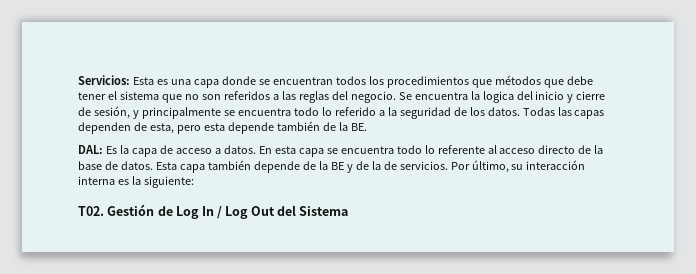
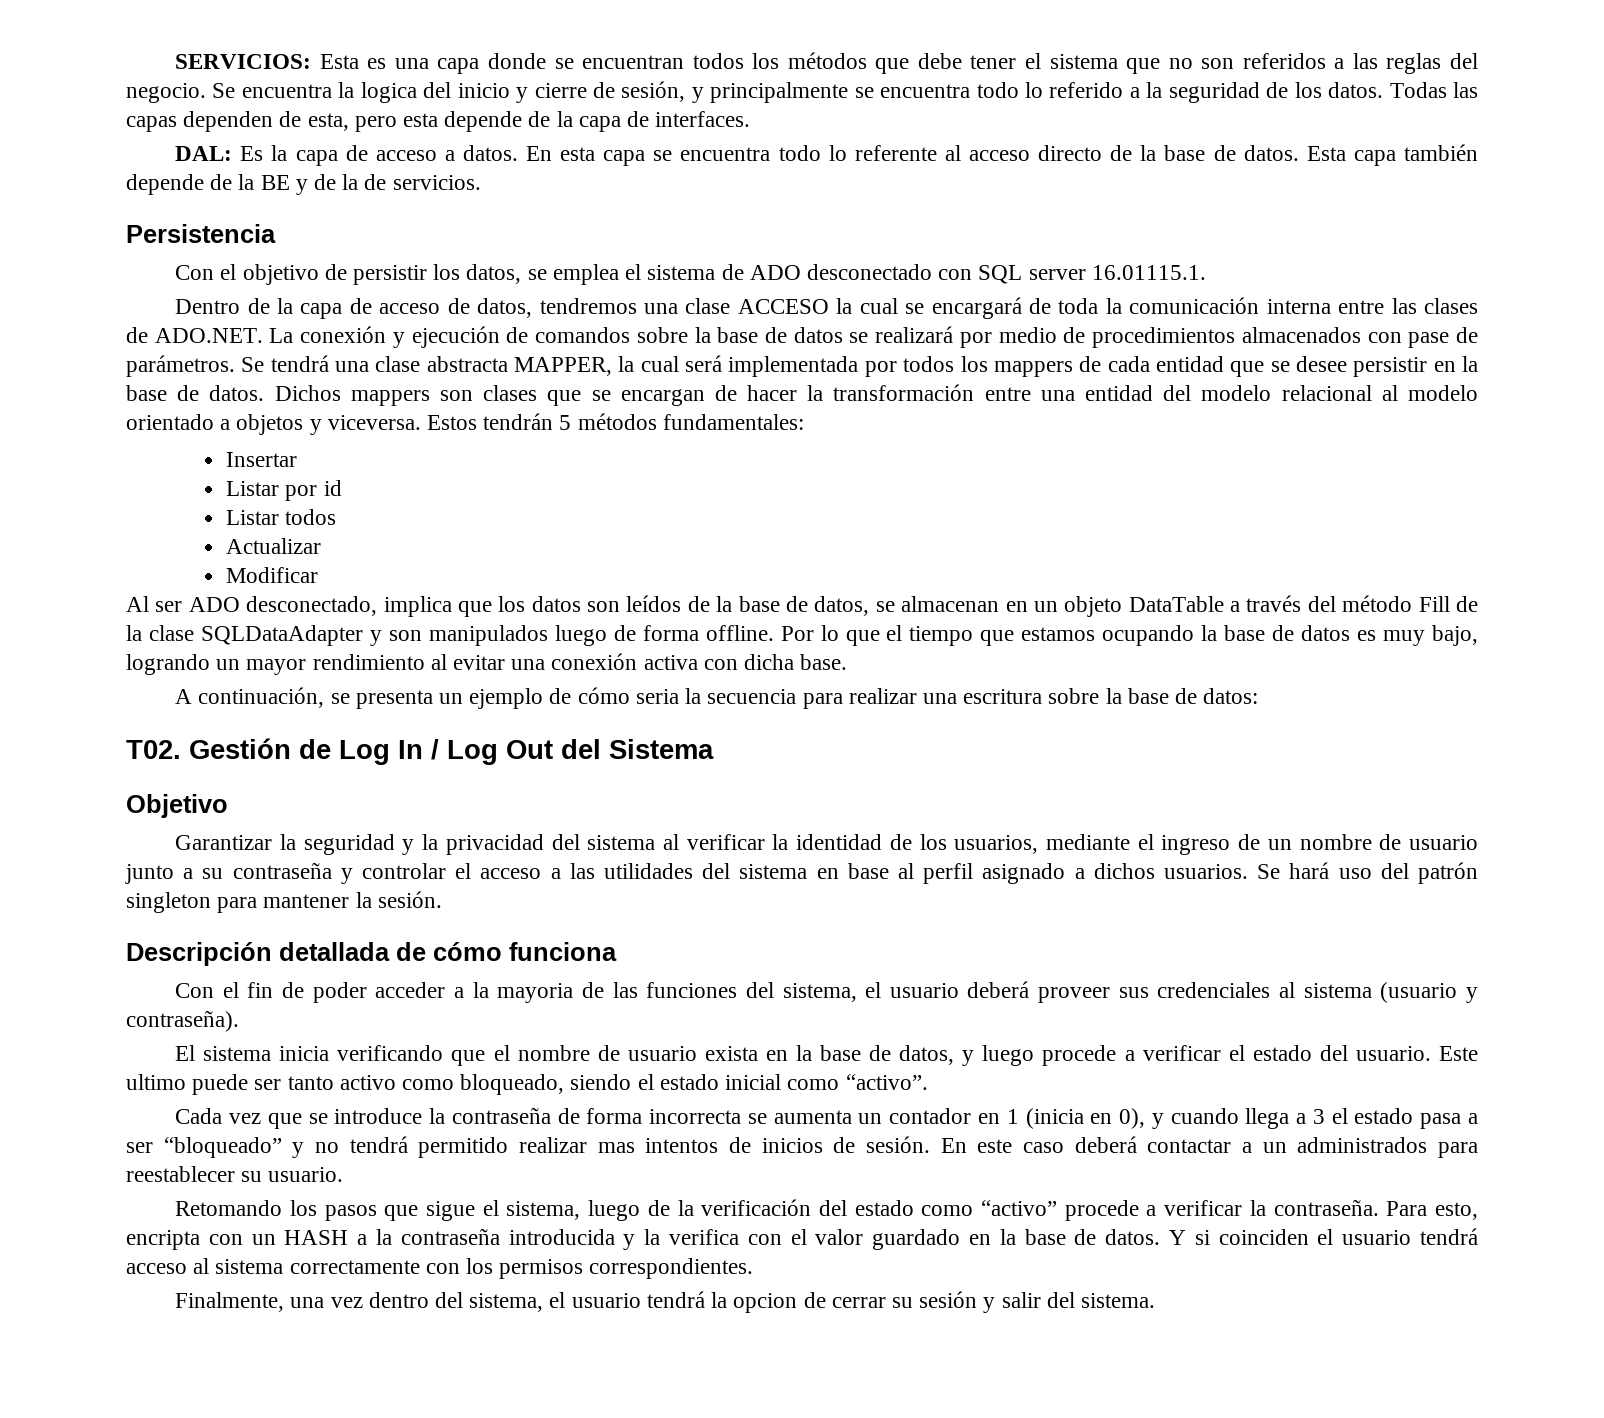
- Servicios: Esta es una capa donde se encuentran todos los procedimientos que métodos que debe tener el sistema que no son referidos a las reglas del negocio.
+ SERVICIOS: Esta es una capa donde se encuentran todos los métodos que debe tener el sistema que no son referidos a las reglas del negocio.
- Todas las capas dependen de esta, pero esta depende también de la BE.
+ Todas las capas dependen de esta, pero esta depende de la capa de interfaces.
- Esta capa también depende de la BE y de la de servicios. Por último, su interacción interna es la siguiente:
+ Esta capa también depende de la BE y de la de servicios.
+ Persistencia
+ Con el objetivo de persistir los datos, se emplea el sistema de ADO desconectado con SQL server 16.01115.1.
+ Dentro de la capa de acceso de datos, tendremos una clase ACCESO la cual se encargará de toda la comunicación interna entre las clases de ADO.NET. La conexión y ejecución de comandos sobre la base de datos se realizará por medio de procedimientos almacenados con pase de parámetros. Se tendrá una clase abstracta MAPPER, la cual será implementada por todos los mappers de cada entidad que se desee persistir en la base de datos. Dichos mappers son clases que se encargan de hacer la transformación entre una entidad del modelo relacional al modelo orientado a objetos y viceversa. Estos tendrán 5 métodos fundamentales:
+ Insertar
+ Listar por id
+ Listar todos
+ Actualizar
+ Modificar
+ Al ser ADO desconectado, implica que los datos son leídos de la base de datos, se almacenan en un objeto DataTable a través del método Fill de la clase SQLDataAdapter y son manipulados luego de forma offline. Por lo que el tiempo que estamos ocupando la base de datos es muy bajo, logrando un mayor rendimiento al evitar una conexión activa con dicha base.
+ A continuación, se presenta un ejemplo de cómo seria la secuencia para realizar una escritura sobre la base de datos:
+ Objetivo
+ Garantizar la seguridad y la privacidad del sistema al verificar la identidad de los usuarios, mediante el ingreso de un nombre de usuario junto a su contraseña y controlar el acceso a las utilidades del sistema en base al perfil asignado a dichos usuarios. Se hará uso del patrón singleton para mantener la sesión.
+ Descripción detallada de cómo funciona
+ Con el fin de poder acceder a la mayoria de las funciones del sistema, el usuario deberá proveer sus credenciales al sistema (usuario y contraseña).
+ El sistema inicia verificando que el nombre de usuario exista en la base de datos, y luego procede a verificar el estado del usuario. Este ultimo puede ser tanto activo como bloqueado, siendo el estado inicial como “activo”.
+ Cada vez que se introduce la contraseña de forma incorrecta se aumenta un contador en 1 (inicia en 0), y cuando llega a 3 el estado pasa a ser “bloqueado” y no tendrá permitido realizar mas intentos de inicios de sesión. En este caso deberá contactar a un administrados para reestablecer su usuario.
+ Retomando los pasos que sigue el sistema, luego de la verificación del estado como “activo” procede a verificar la contraseña. Para esto, encripta con un HASH a la contraseña introducida y la verifica con el valor guardado en la base de datos. Y si coinciden el usuario tendrá acceso al sistema correctamente con los permisos correspondientes.
+ Finalmente, una vez dentro del sistema, el usuario tendrá la opcion de cerrar su sesión y salir del sistema.

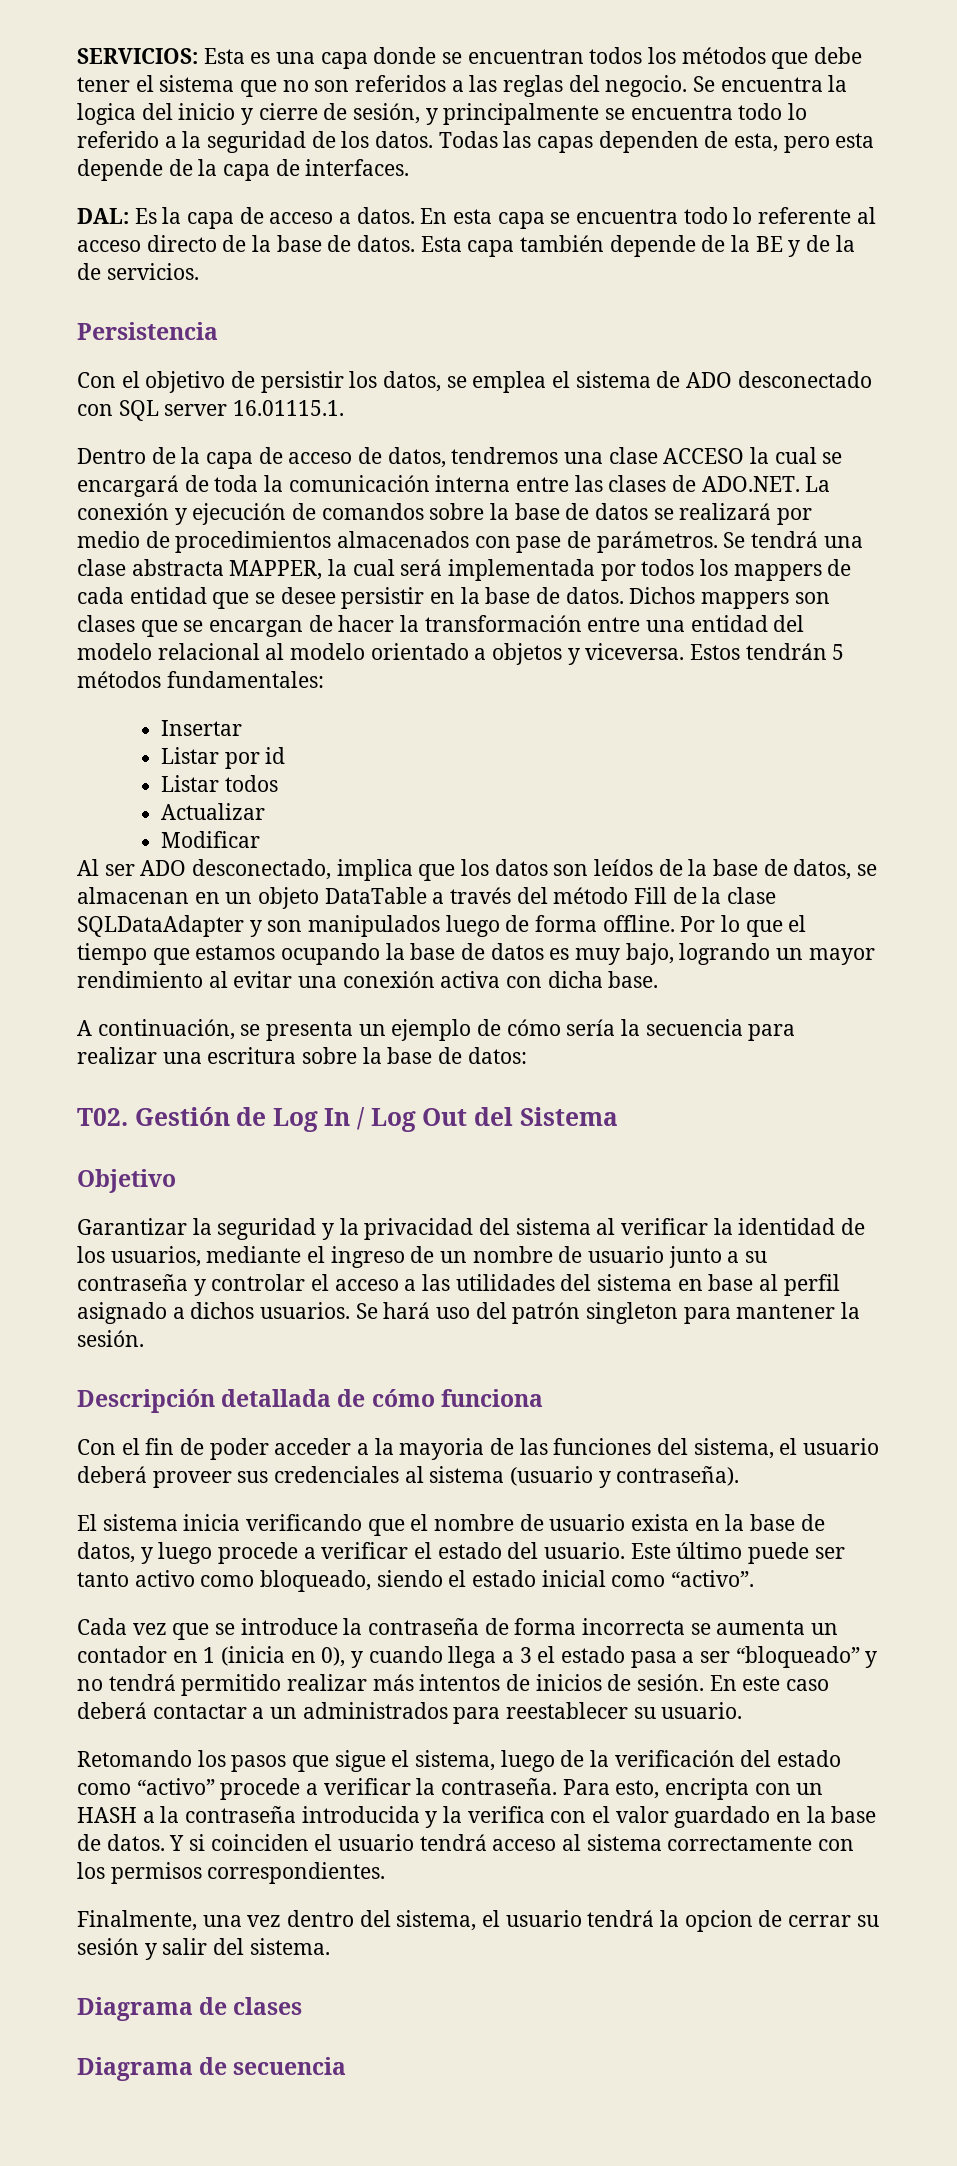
- A continuación, se presenta un ejemplo de cómo seria la secuencia para realizar una escritura sobre la base de datos:
+ A continuación, se presenta un ejemplo de cómo sería la secuencia para realizar una escritura sobre la base de datos:
- Este ultimo puede ser tanto activo como bloqueado, siendo el estado inicial como “activo”.
+ Este último puede ser tanto activo como bloqueado, siendo el estado inicial como “activo”.
- Cada vez que se introduce la contraseña de forma incorrecta se aumenta un contador en 1 (inicia en 0), y cuando llega a 3 el estado pasa a ser “bloqueado” y no tendrá permitido realizar mas intentos de inicios de sesión.
+ Cada vez que se introduce la contraseña de forma incorrecta se aumenta un contador en 1 (inicia en 0), y cuando llega a 3 el estado pasa a ser “bloqueado” y no tendrá permitido realizar más intentos de inicios de sesión.
+ Diagrama de clases
+ Diagrama de secuencia

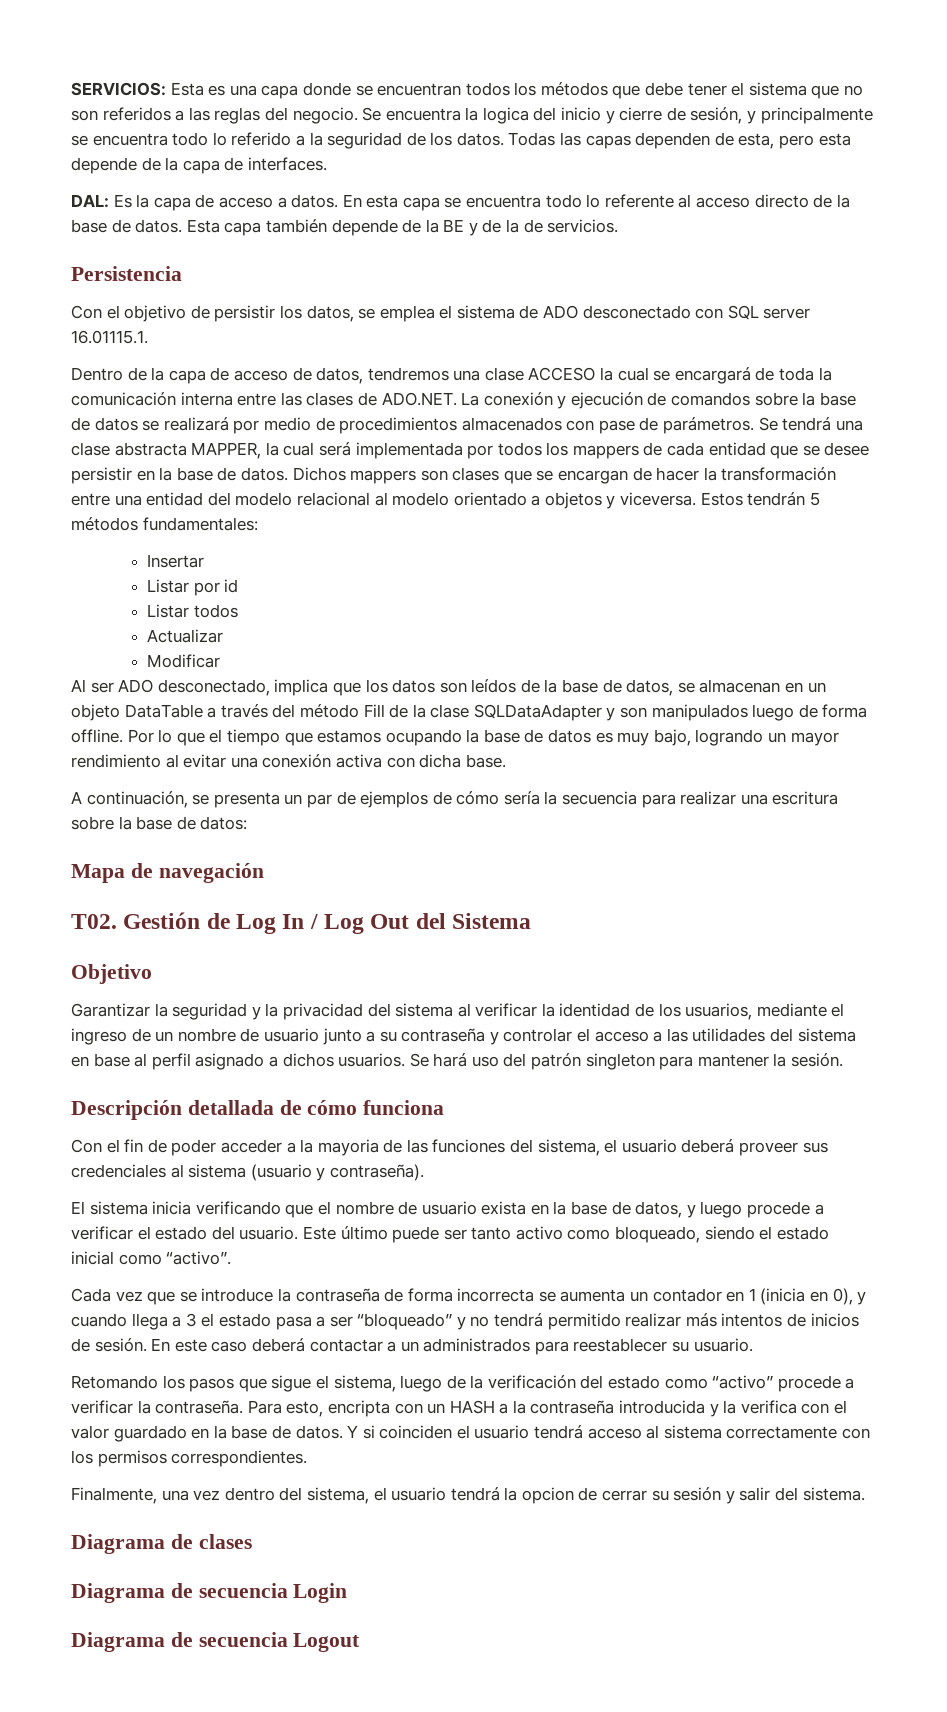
- A continuación, se presenta un ejemplo de cómo sería la secuencia para realizar una escritura sobre la base de datos:
+ A continuación, se presenta un par de ejemplos de cómo sería la secuencia para realizar una escritura sobre la base de datos:
+ Mapa de navegación
- Diagrama de secuencia
+ Diagrama de secuencia Login
+ Diagrama de secuencia Logout

